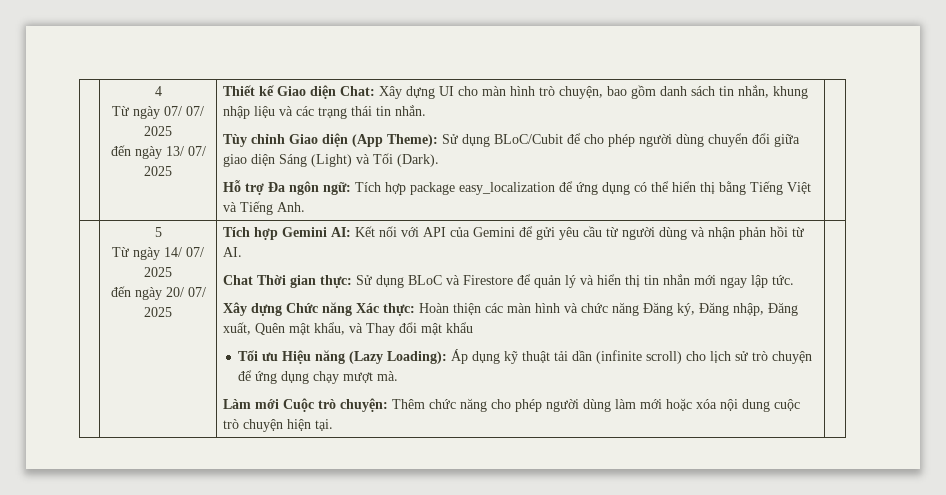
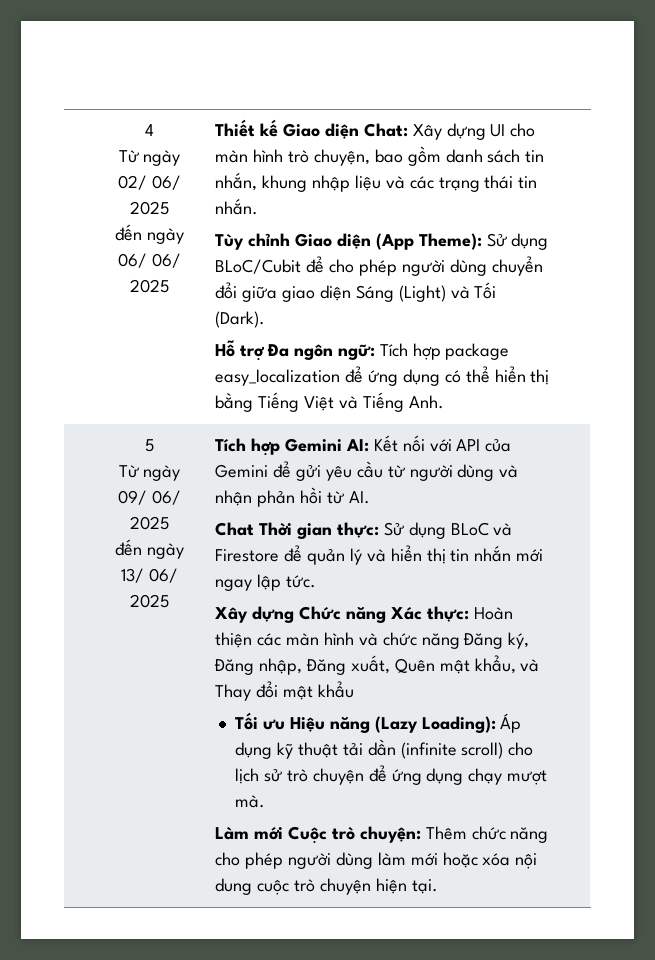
- Từ ngày 07/ 07/ 2025
- đến ngày 13/ 07/ 2025
+ Từ ngày 02/ 06/ 2025
+ đến ngày 06/ 06/ 2025
- Từ ngày 14/ 07/ 2025
- đến ngày 20/ 07/ 2025
+ Từ ngày 09/ 06/ 2025
+ đến ngày 13/ 06/ 2025

